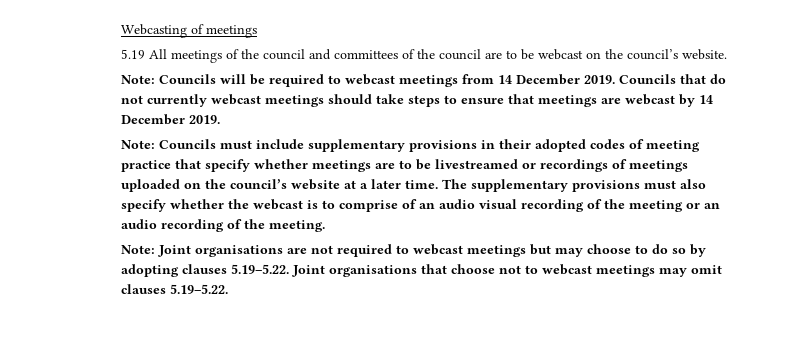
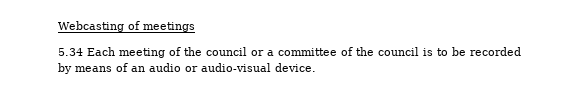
- 5.19 All meetings of the council and committees of the council are to be webcast on the council’s website.
- Note: Councils will be required to webcast meetings from 14 December 2019. Councils that do not currently webcast meetings should take steps to ensure that meetings are webcast by 14 December 2019.
- Note: Councils must include supplementary provisions in their adopted codes of meeting practice that specify whether meetings are to be livestreamed or recordings of meetings uploaded on the council’s website at a later time. The supplementary provisions must also specify whether the webcast is to comprise of an audio visual recording of the meeting or an audio recording of the meeting.
- Note: Joint organisations are not required to webcast meetings but may choose to do so by adopting clauses 5.19–5.22. Joint organisations that choose not to webcast meetings may omit clauses 5.19–5.22.
+ 5.34 Each meeting of the council or a committee of the council is to be recorded by means of an audio or audio-visual device.

